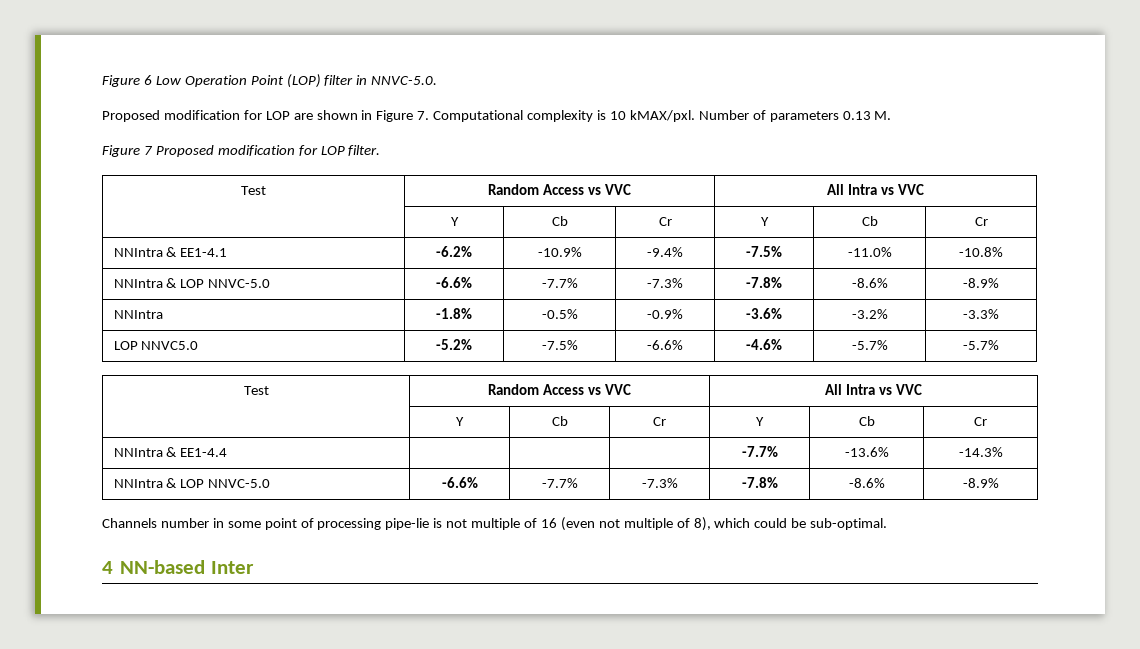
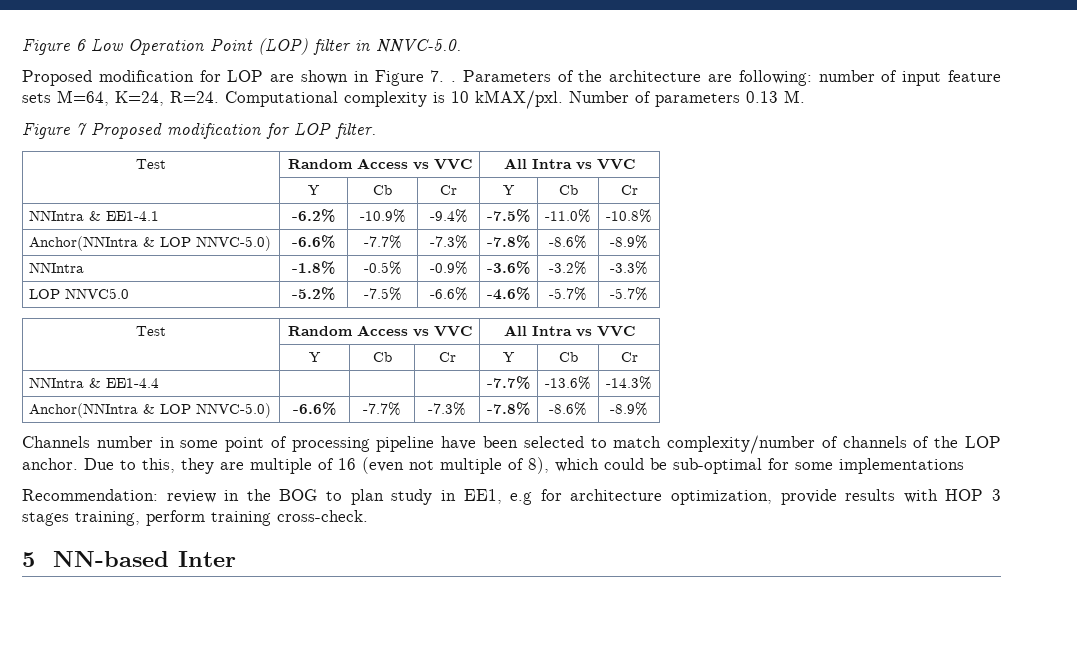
- Proposed modification for LOP are shown in Figure 7. Computational complexity is 10 kMAX/pxl.
+ Proposed modification for LOP are shown in Figure 7. . Parameters of the architecture are following: number of input feature sets M=64, K=24, R=24. Computational complexity is 10 kMAX/pxl.
  NNIntra & EE1-4.1 | -6.2% | -10.9% | -9.4% | -7.5% | -11.0% | -10.8%
- NNIntra & LOP NNVC-5.0 | -6.6% | -7.7% | -7.3% | -7.8% | -8.6% | -8.9%
+ Anchor(NNIntra & LOP NNVC-5.0) | -6.6% | -7.7% | -7.3% | -7.8% | -8.6% | -8.9%
  NNIntra & EE1-4.4 | | | | -7.7% | -13.6% | -14.3%
- NNIntra & LOP NNVC-5.0 | -6.6% | -7.7% | -7.3% | -7.8% | -8.6% | -8.9%
+ Anchor(NNIntra & LOP NNVC-5.0) | -6.6% | -7.7% | -7.3% | -7.8% | -8.6% | -8.9%
- Channels number in some point of processing pipe-lie is not multiple of 16 (even not multiple of 8), which could be sub-optimal.
- 4 NN-based Inter
+ Channels number in some point of processing pipeline have been selected to match complexity/number of channels of the LOP anchor. Due to this, they are multiple of 16 (even not multiple of 8), which could be sub-optimal for some implementations
+ Recommendation: review in the BOG to plan study in EE1, e.g for architecture optimization, provide results with HOP 3 stages training, perform training cross-check.
+ 5 NN-based Inter

